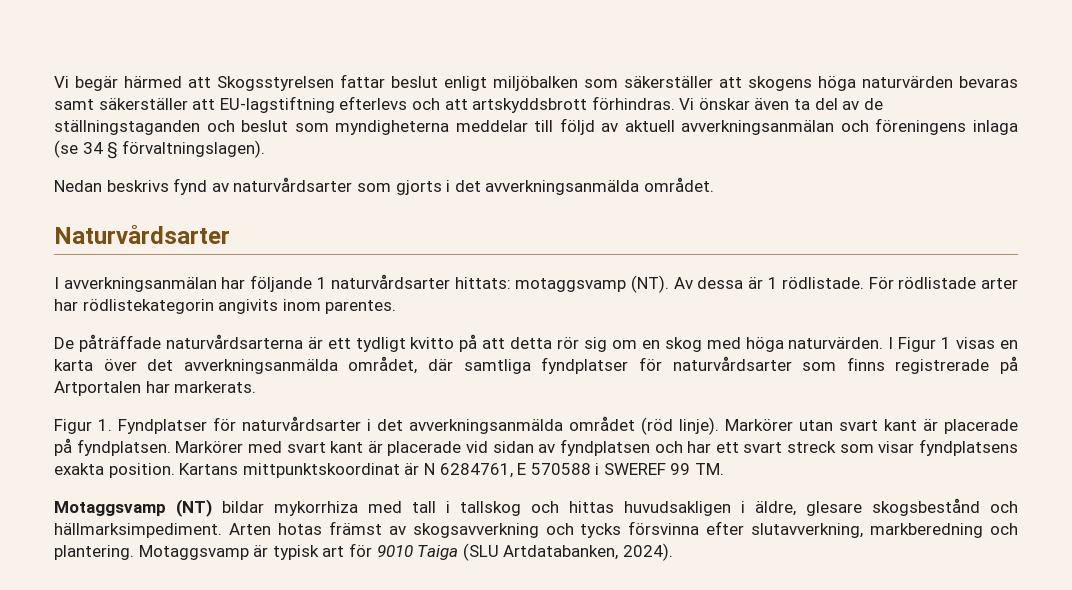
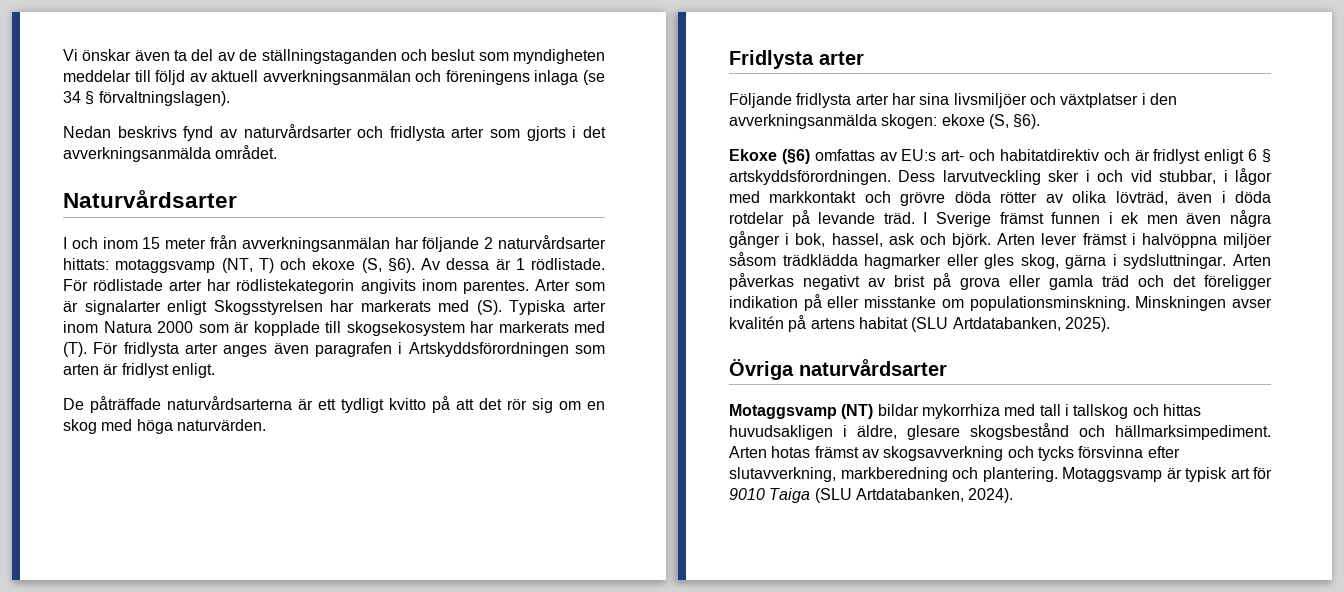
- Vi begär härmed att Skogsstyrelsen fattar beslut enligt miljöbalken som säkerställer att skogens höga naturvärden bevaras samt säkerställer att EU-lagstiftning efterlevs och att artskyddsbrott förhindras. Vi önskar även ta del av de ställningstaganden och beslut som myndigheterna meddelar till följd av aktuell avverkningsanmälan och föreningens inlaga (se 34 § förvaltningslagen).
+ Vi önskar även ta del av de ställningstaganden och beslut som myndigheten meddelar till följd av aktuell avverkningsanmälan och föreningens inlaga (se 34 § förvaltningslagen).
- Nedan beskrivs fynd av naturvårdsarter som gjorts i det avverkningsanmälda området.
+ Nedan beskrivs fynd av naturvårdsarter och fridlysta arter som gjorts i det avverkningsanmälda området.
- I avverkningsanmälan har följande 1 naturvårdsarter hittats: motaggsvamp (NT). Av dessa är 1 rödlistade.
+ I och inom 15 meter från avverkningsanmälan har följande 2 naturvårdsarter hittats: motaggsvamp (NT, T) och ekoxe (S, §6). Av dessa är 1 rödlistade.
+ Arter som är signalarter enligt Skogsstyrelsen har markerats med (S). Typiska arter inom Natura 2000 som är kopplade till skogsekosystem har markerats med (T). För fridlysta arter anges även paragrafen i Artskyddsförordningen som arten är fridlyst enligt.
- De påträffade naturvårdsarterna är ett tydligt kvitto på att detta rör sig om en skog med höga naturvärden. I Figur 1 visas en karta över det avverkningsanmälda området, där samtliga fyndplatser för naturvårdsarter som finns registrerade på Artportalen har markerats.
- Figur 1. Fyndplatser för naturvårdsarter i det avverkningsanmälda området (röd linje). Markörer utan svart kant är placerade på fyndplatsen. Markörer med svart kant är placerade vid sidan av fyndplatsen och har ett svart streck som visar fyndplatsens exakta position. Kartans mittpunktskoordinat är N 6284761, E 570588 i SWEREF 99 TM.
+ De påträffade naturvårdsarterna är ett tydligt kvitto på att det rör sig om en skog med höga naturvärden.
+ Fridlysta arter
+ Följande fridlysta arter har sina livsmiljöer och växtplatser i den avverkningsanmälda skogen: ekoxe (S, §6).
+ Ekoxe (§6) omfattas av EU:s art- och habitatdirektiv och är fridlyst enligt 6 § artskyddsförordningen. Dess larvutveckling sker i och vid stubbar, i lågor med markkontakt och grövre döda rötter av olika lövträd, även i döda rotdelar på levande träd. I Sverige främst funnen i ek men även några gånger i bok, hassel, ask och björk. Arten lever främst i halvöppna miljöer såsom trädklädda hagmarker eller gles skog, gärna i sydsluttningar. Arten påverkas negativt av brist på grova eller gamla träd och det föreligger indikation på eller misstanke om populationsminskning. Minskningen avser kvalitén på artens habitat (SLU Artdatabanken, 2025).
+ Övriga naturvårdsarter

